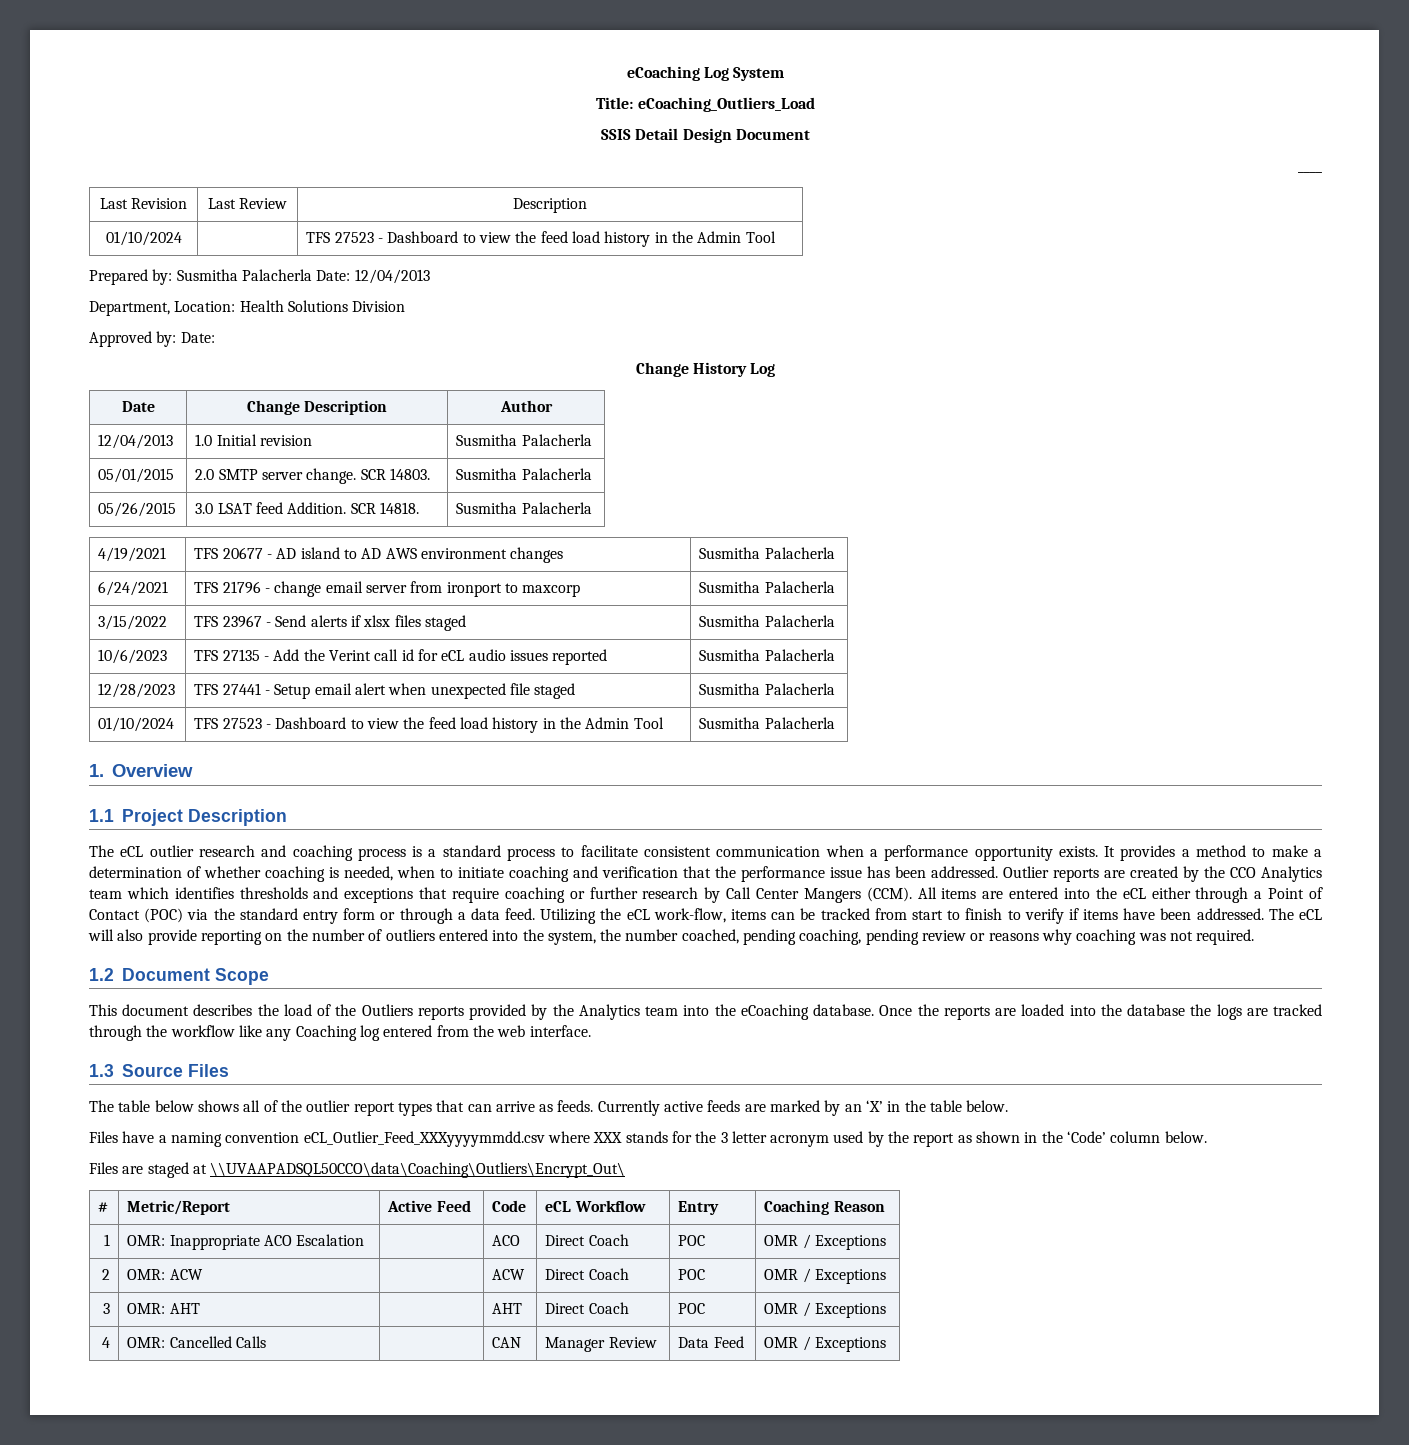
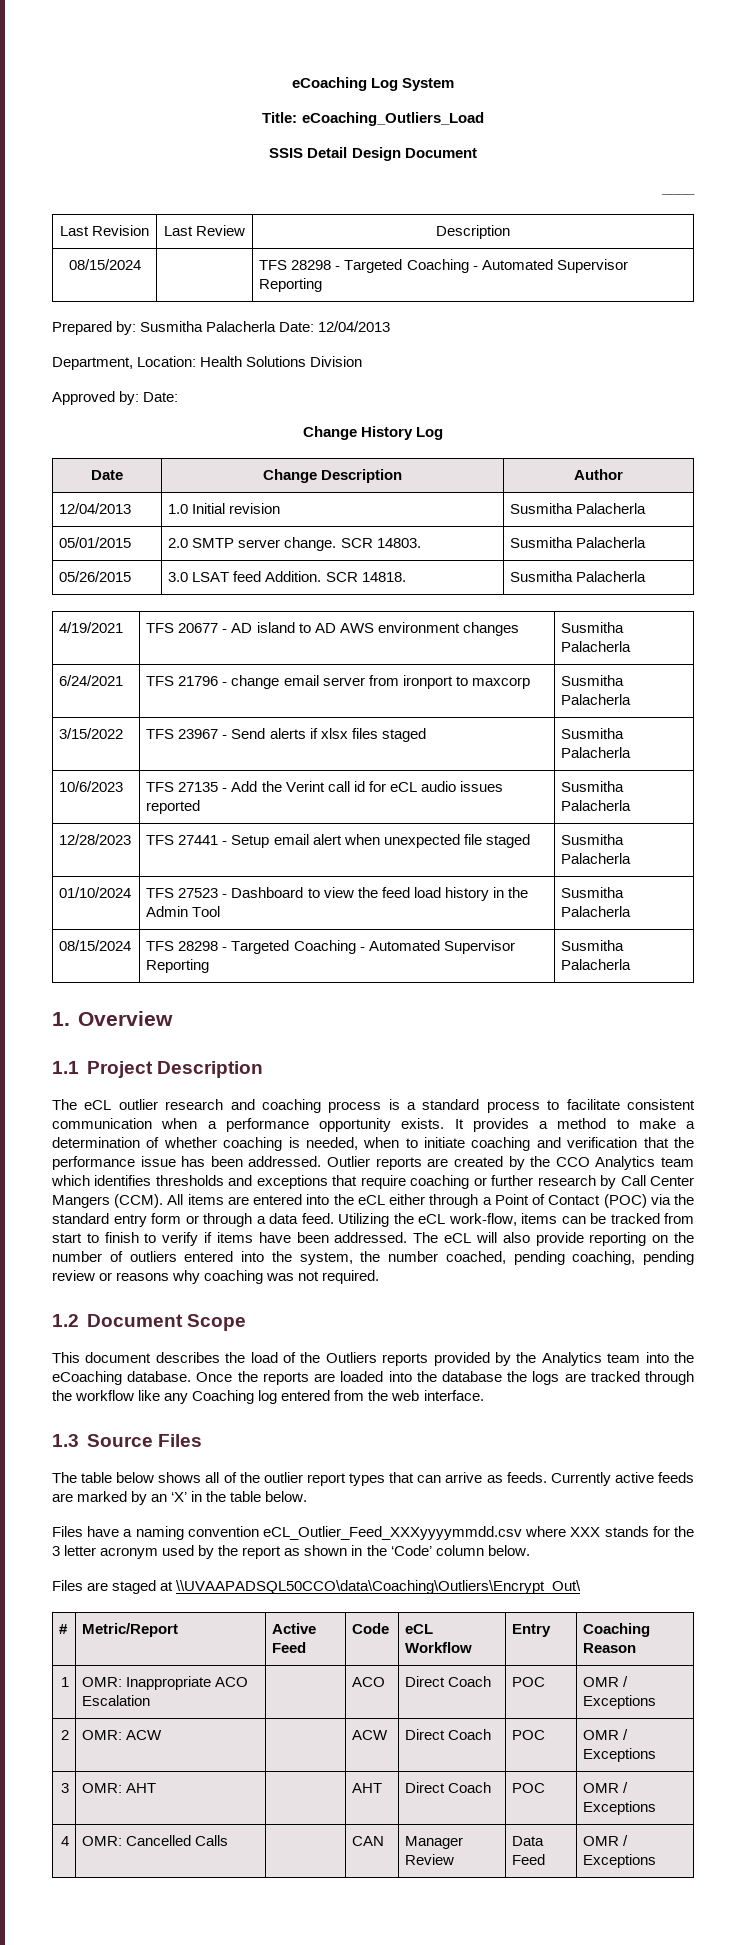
- 01/10/2024 | | TFS 27523 - Dashboard to view the feed load history in the Admin Tool
+ 08/15/2024 | | TFS 28298 - Targeted Coaching - Automated Supervisor Reporting
+ 08/15/2024 | TFS 28298 - Targeted Coaching - Automated Supervisor Reporting | Susmitha Palacherla

